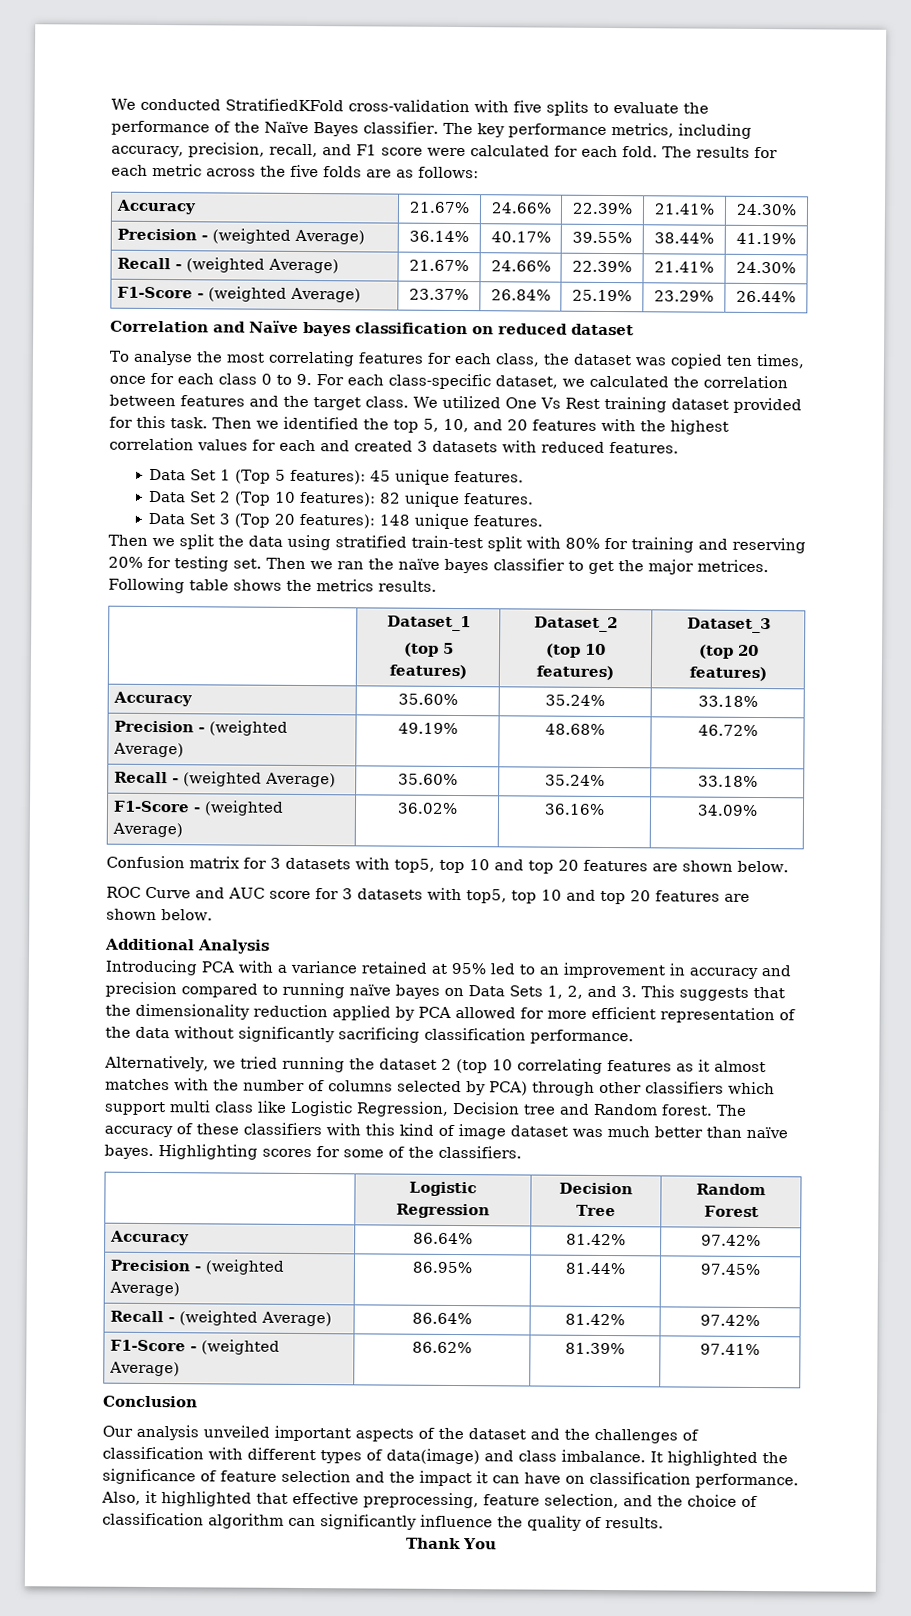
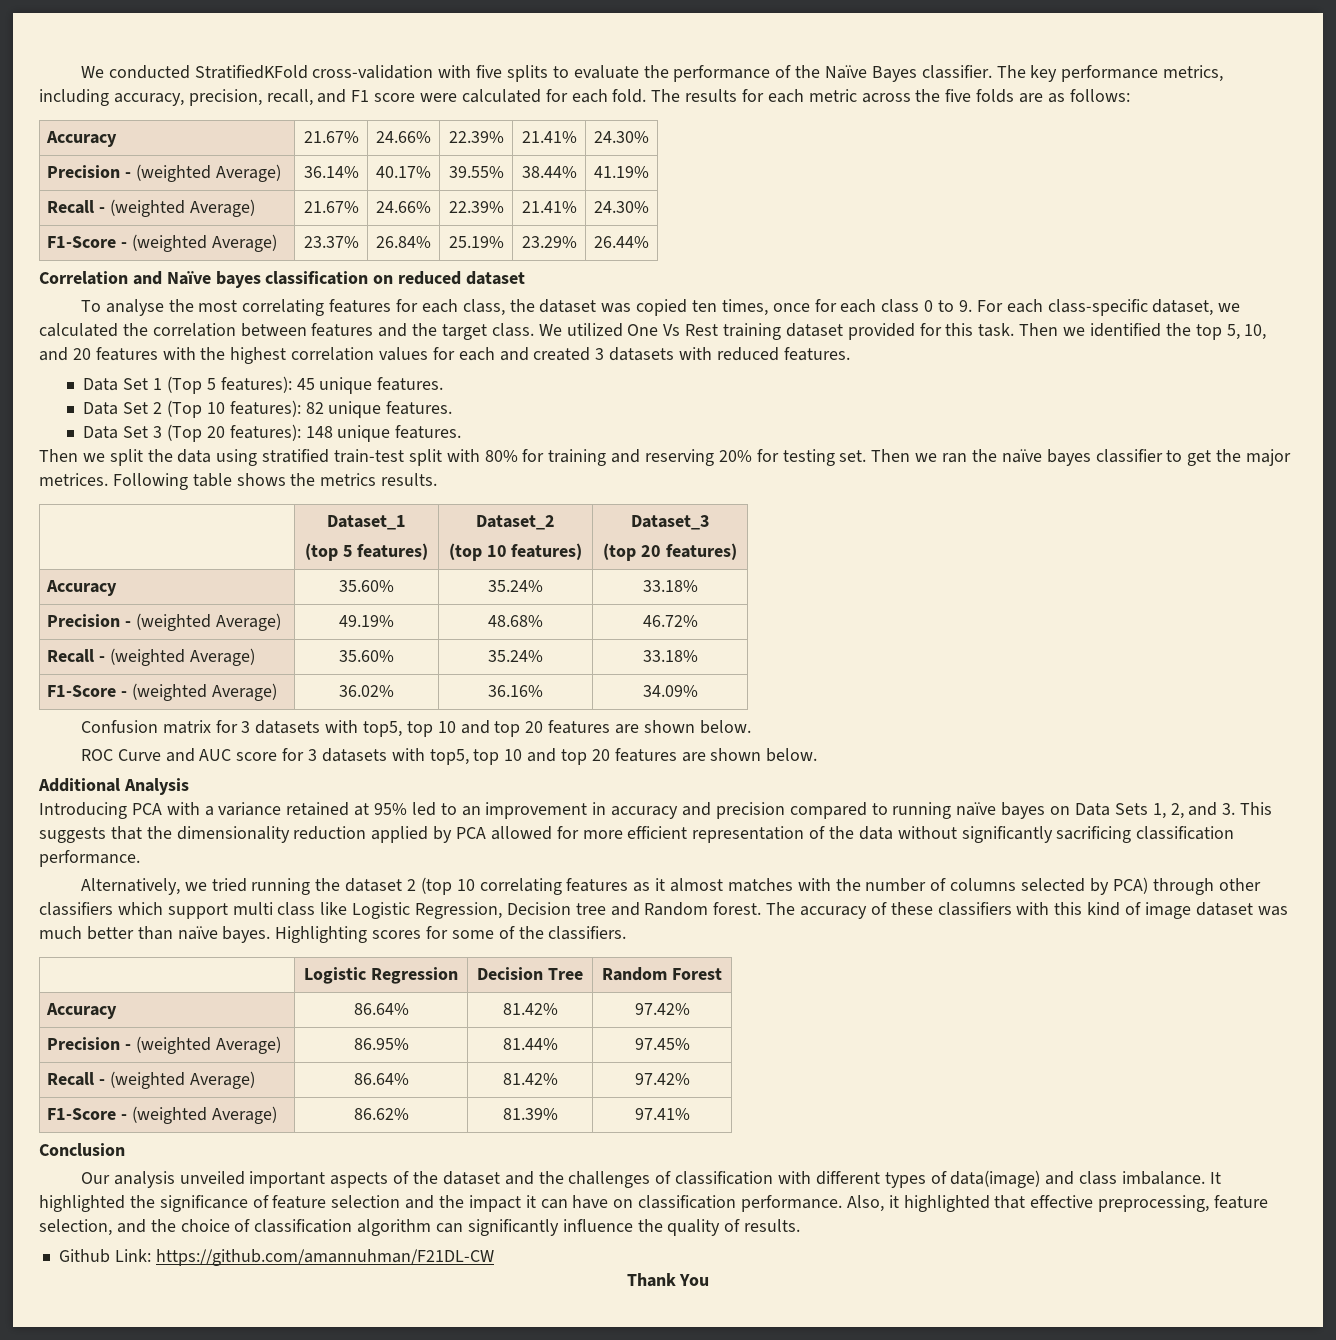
+ Github Link: https://github.com/amannuhman/F21DL-CW

